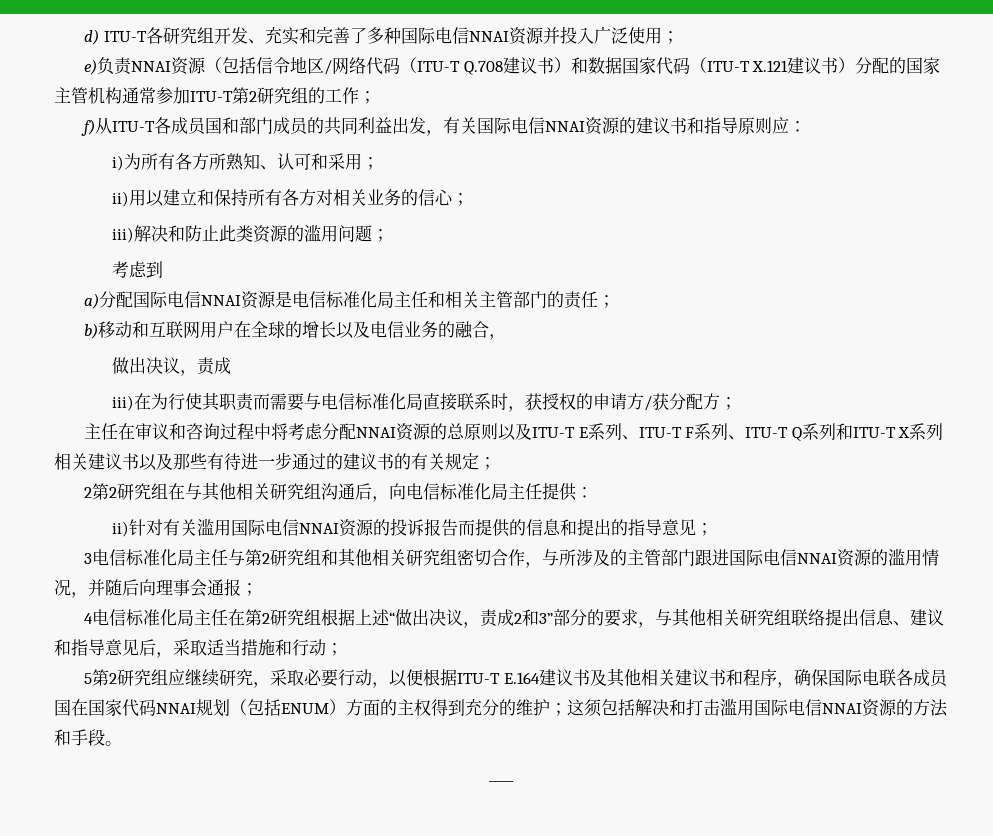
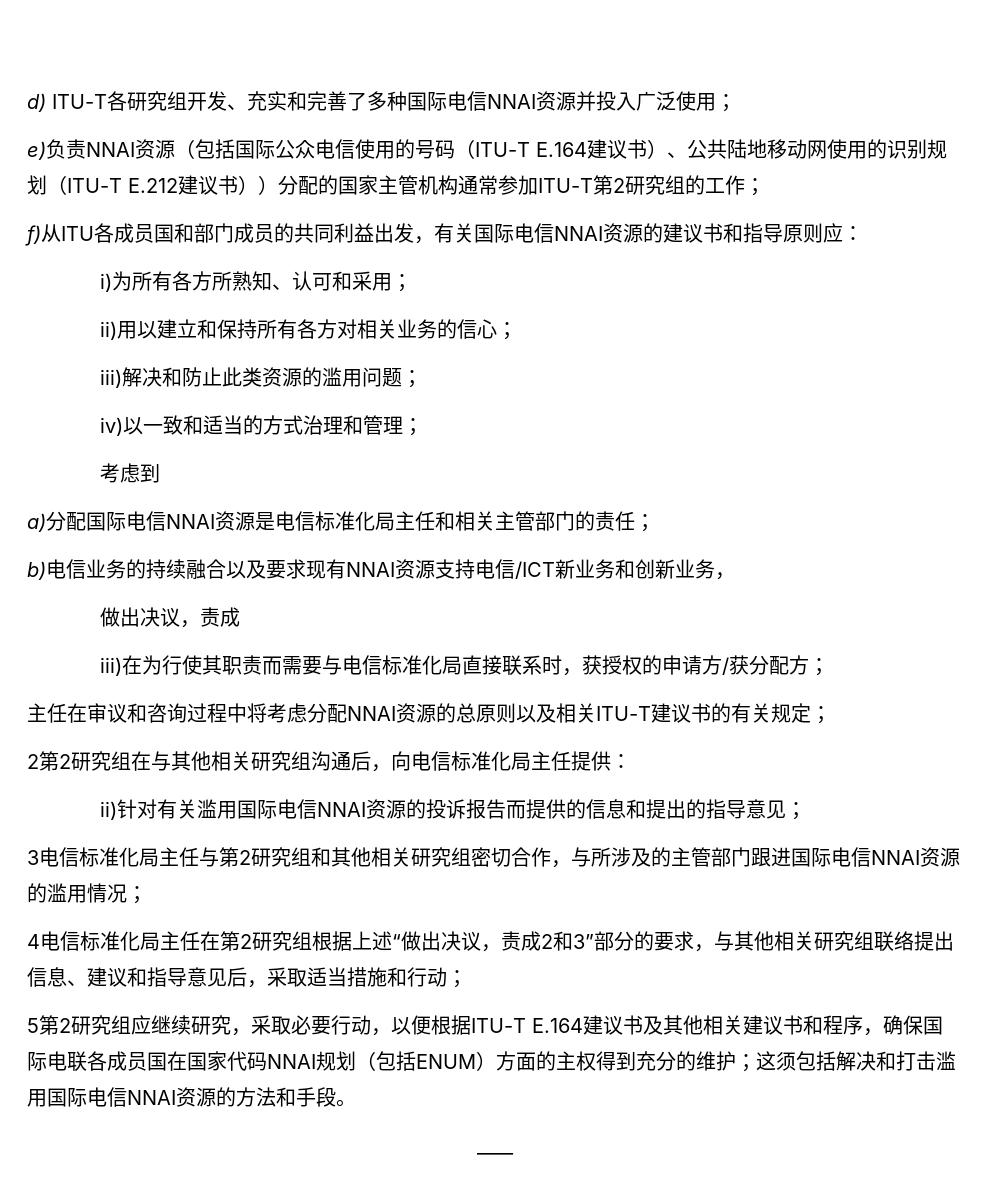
- e)负责NNAI资源（包括信令地区/网络代码（ITU-T Q.708建议书）和数据国家代码（ITU-T X.121建议书）分配的国家主管机构通常参加ITU-T第2研究组的工作；
+ e)负责NNAI资源（包括国际公众电信使用的号码（ITU-T E.164建议书）、公共陆地移动网使用的识别规划（ITU-T E.212建议书））分配的国家主管机构通常参加ITU-T第2研究组的工作；
- f)从ITU-T各成员国和部门成员的共同利益出发，有关国际电信NNAI资源的建议书和指导原则应：
+ f)从ITU各成员国和部门成员的共同利益出发，有关国际电信NNAI资源的建议书和指导原则应：
+ iv)以一致和适当的方式治理和管理；
- b)移动和互联网用户在全球的增长以及电信业务的融合，
+ b)电信业务的持续融合以及要求现有NNAI资源支持电信/ICT新业务和创新业务，
- 主任在审议和咨询过程中将考虑分配NNAI资源的总原则以及ITU-T E系列、ITU-T F系列、ITU-T Q系列和ITU-T X系列相关建议书以及那些有待进一步通过的建议书的有关规定；
+ 主任在审议和咨询过程中将考虑分配NNAI资源的总原则以及相关ITU-T建议书的有关规定；
- 3电信标准化局主任与第2研究组和其他相关研究组密切合作，与所涉及的主管部门跟进国际电信NNAI资源的滥用情况，并随后向理事会通报；
+ 3电信标准化局主任与第2研究组和其他相关研究组密切合作，与所涉及的主管部门跟进国际电信NNAI资源的滥用情况；

